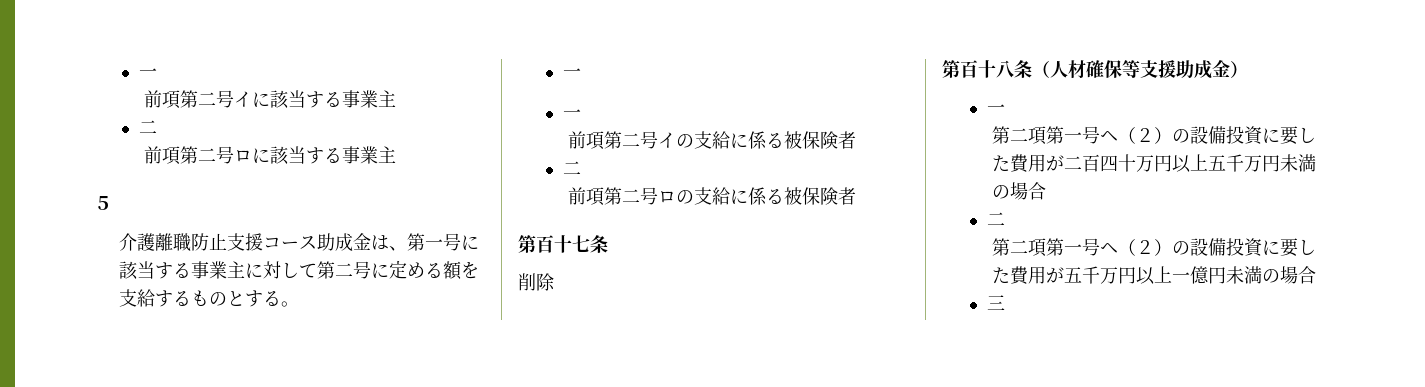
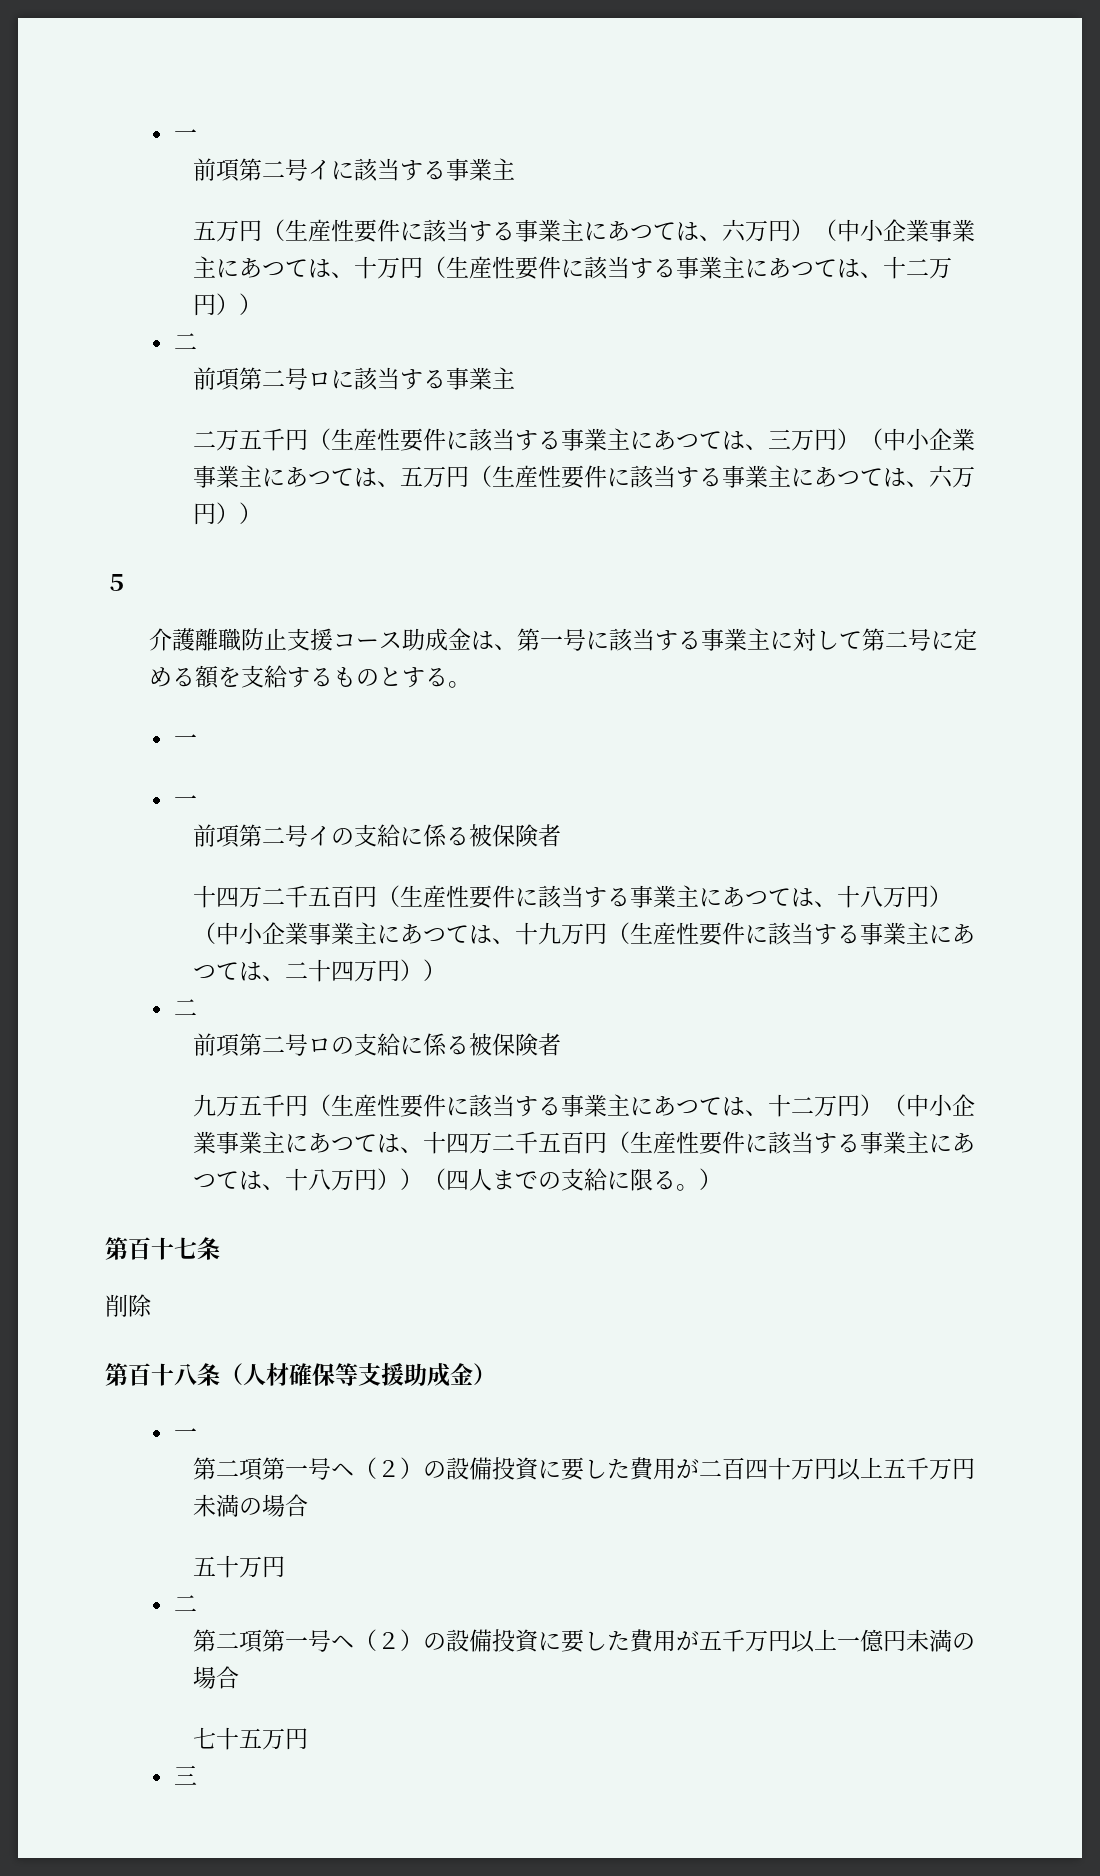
+ 五万円（生産性要件に該当する事業主にあつては、六万円）（中小企業事業主にあつては、十万円（生産性要件に該当する事業主にあつては、十二万円））
+ 二万五千円（生産性要件に該当する事業主にあつては、三万円）（中小企業事業主にあつては、五万円（生産性要件に該当する事業主にあつては、六万円））
+ 十四万二千五百円（生産性要件に該当する事業主にあつては、十八万円）（中小企業事業主にあつては、十九万円（生産性要件に該当する事業主にあつては、二十四万円））
+ 九万五千円（生産性要件に該当する事業主にあつては、十二万円）（中小企業事業主にあつては、十四万二千五百円（生産性要件に該当する事業主にあつては、十八万円））（四人までの支給に限る。）
+ 五十万円
+ 七十五万円

